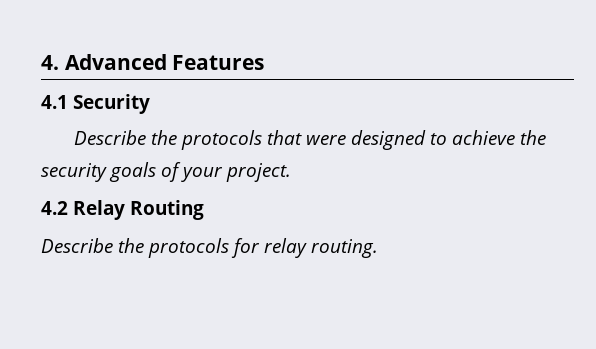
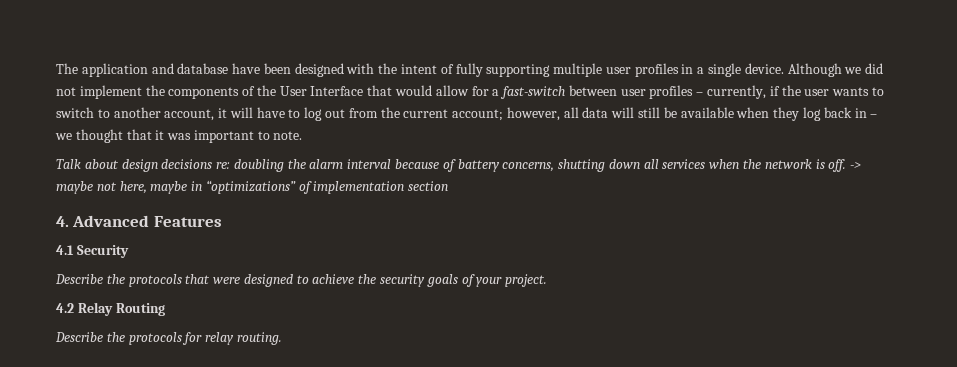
+ The application and database have been designed with the intent of fully supporting multiple user profiles in a single device. Although we did not implement the components of the User Interface that would allow for a fast-switch between user profiles – currently, if the user wants to switch to another account, it will have to log out from the current account; however, all data will still be available when they log back in – we thought that it was important to note.
+ Talk about design decisions re: doubling the alarm interval because of battery concerns, shutting down all services when the network is off. -> maybe not here, maybe in “optimizations” of implementation section

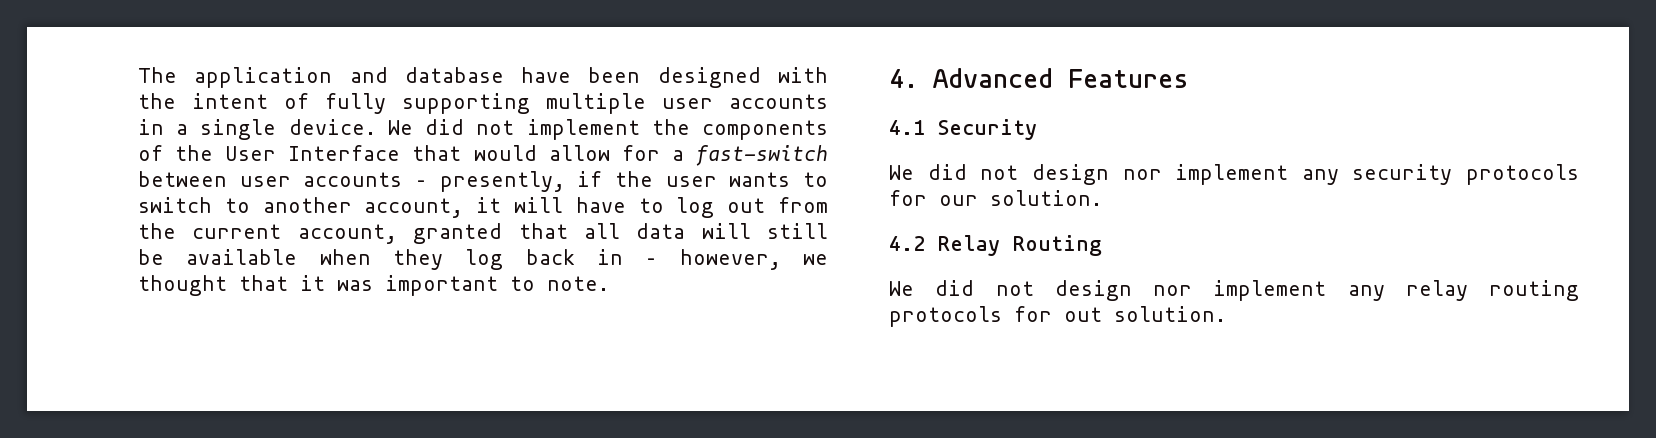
- The application and database have been designed with the intent of fully supporting multiple user profiles in a single device.
+ The application and database have been designed with the intent of fully supporting multiple user accounts in a single device.
- Although we did not implement the components of the User Interface that would allow for a fast-switch between user profiles – currently, if the user wants to switch to another account, it will have to log out from the current account; however, all data will still be available when they log back in – we thought that it was important to note.
+ We did not implement the components of the User Interface that would allow for a fast-switch between user accounts – presently, if the user wants to switch to another account, it will have to log out from the current account, granted that all data will still be available when they log back in – however, we thought that it was important to note.
- Talk about design decisions re: doubling the alarm interval because of battery concerns, shutting down all services when the network is off. -> maybe not here, maybe in “optimizations” of implementation section
- Describe the protocols that were designed to achieve the security goals of your project.
+ We did not design nor implement any security protocols for our solution.
  4.2 Relay Routing
- Describe the protocols for relay routing.
+ We did not design nor implement any relay routing protocols for out solution.

